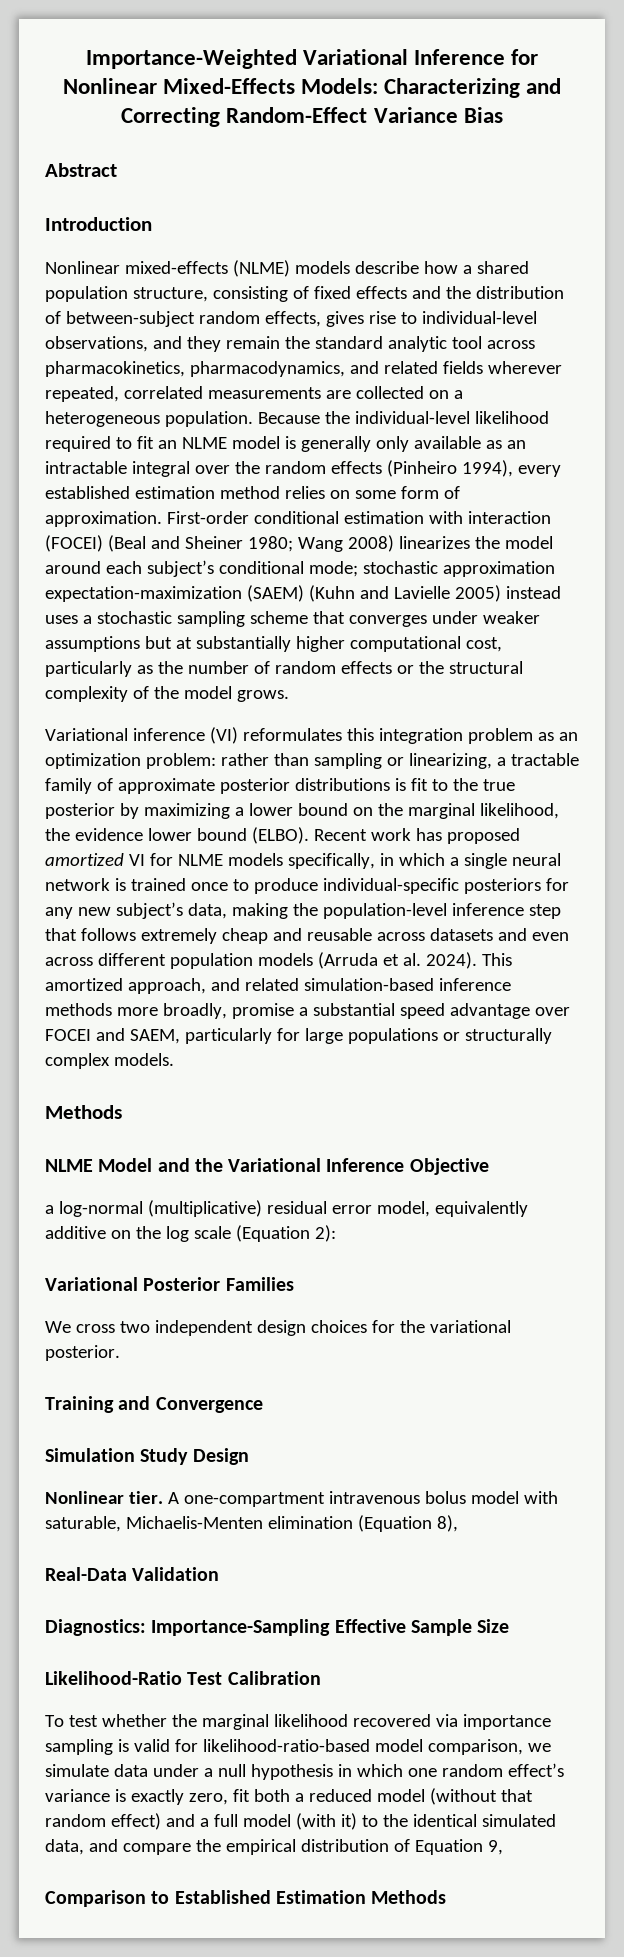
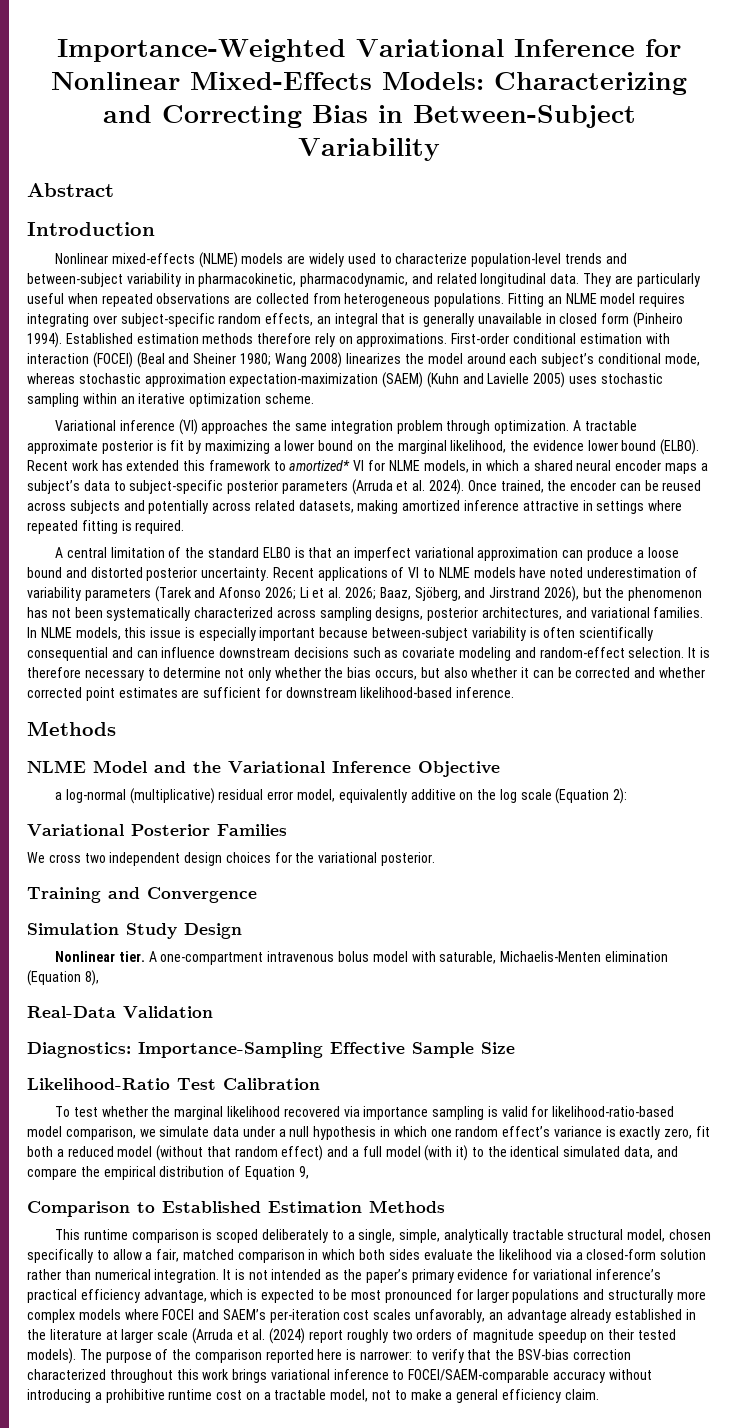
- Importance-Weighted Variational Inference for Nonlinear Mixed-Effects Models: Characterizing and Correcting Random-Effect Variance Bias
+ Importance-Weighted Variational Inference for Nonlinear Mixed-Effects Models: Characterizing and Correcting Bias in Between-Subject Variability
- Nonlinear mixed-effects (NLME) models describe how a shared population structure, consisting of fixed effects and the distribution of between-subject random effects, gives rise to individual-level observations, and they remain the standard analytic tool across pharmacokinetics, pharmacodynamics, and related fields wherever repeated, correlated measurements are collected on a heterogeneous population. Because the individual-level likelihood required to fit an NLME model is generally only available as an intractable integral over the random effects (Pinheiro 1994), every established estimation method relies on some form of approximation.
+ Nonlinear mixed-effects (NLME) models are widely used to characterize population-level trends and between-subject variability in pharmacokinetic, pharmacodynamic, and related longitudinal data. They are particularly useful when repeated observations are collected from heterogeneous populations. Fitting an NLME model requires integrating over subject-specific random effects, an integral that is generally unavailable in closed form (Pinheiro 1994). Established estimation methods therefore rely on approximations.
- First-order conditional estimation with interaction (FOCEI) (Beal and Sheiner 1980; Wang 2008) linearizes the model around each subject’s conditional mode; stochastic approximation expectation-maximization (SAEM) (Kuhn and Lavielle 2005) instead uses a stochastic sampling scheme that converges under weaker assumptions but at substantially higher computational cost, particularly as the number of random effects or the structural complexity of the model grows.
- Variational inference (VI) reformulates this integration problem as an optimization problem: rather than sampling or linearizing, a tractable family of approximate posterior distributions is fit to the true posterior by maximizing a lower bound on the marginal likelihood, the evidence lower bound (ELBO).
+ First-order conditional estimation with interaction (FOCEI) (Beal and Sheiner 1980; Wang 2008) linearizes the model around each subject’s conditional mode, whereas stochastic approximation expectation-maximization (SAEM) (Kuhn and Lavielle 2005) uses stochastic sampling within an iterative optimization scheme.
+ Variational inference (VI) approaches the same integration problem through optimization. A tractable approximate posterior is fit by maximizing a lower bound on the marginal likelihood, the evidence lower bound (ELBO).
- Recent work has proposed amortized VI for NLME models specifically, in which a single neural network is trained once to produce individual-specific posteriors for any new subject’s data, making the population-level inference step that follows extremely cheap and reusable across datasets and even across different population models (Arruda et al. 2024). This amortized approach, and related simulation-based inference methods more broadly, promise a substantial speed advantage over FOCEI and SAEM, particularly for large populations or structurally complex models.
+ Recent work has extended this framework to amortized* VI for NLME models, in which a shared neural encoder maps a subject’s data to subject-specific posterior parameters (Arruda et al. 2024). Once trained, the encoder can be reused across subjects and potentially across related datasets, making amortized inference attractive in settings where repeated fitting is required.
+ A central limitation of the standard ELBO is that an imperfect variational approximation can produce a loose bound and distorted posterior uncertainty. Recent applications of VI to NLME models have noted underestimation of variability parameters (Tarek and Afonso 2026; Li et al. 2026; Baaz, Sjöberg, and Jirstrand 2026), but the phenomenon has not been systematically characterized across sampling designs, posterior architectures, and variational families. In NLME models, this issue is especially important because between-subject variability is often scientifically consequential and can influence downstream decisions such as covariate modeling and random-effect selection. It is therefore necessary to determine not only whether the bias occurs, but also whether it can be corrected and whether corrected point estimates are sufficient for downstream likelihood-based inference.
+ This runtime comparison is scoped deliberately to a single, simple, analytically tractable structural model, chosen specifically to allow a fair, matched comparison in which both sides evaluate the likelihood via a closed-form solution rather than numerical integration. It is not intended as the paper’s primary evidence for variational inference’s practical efficiency advantage, which is expected to be most pronounced for larger populations and structurally more complex models where FOCEI and SAEM’s per-iteration cost scales unfavorably, an advantage already established in the literature at larger scale (Arruda et al. (2024) report roughly two orders of magnitude speedup on their tested models). The purpose of the comparison reported here is narrower: to verify that the BSV-bias correction characterized throughout this work brings variational inference to FOCEI/SAEM-comparable accuracy without introducing a prohibitive runtime cost on a tractable model, not to make a general efficiency claim.

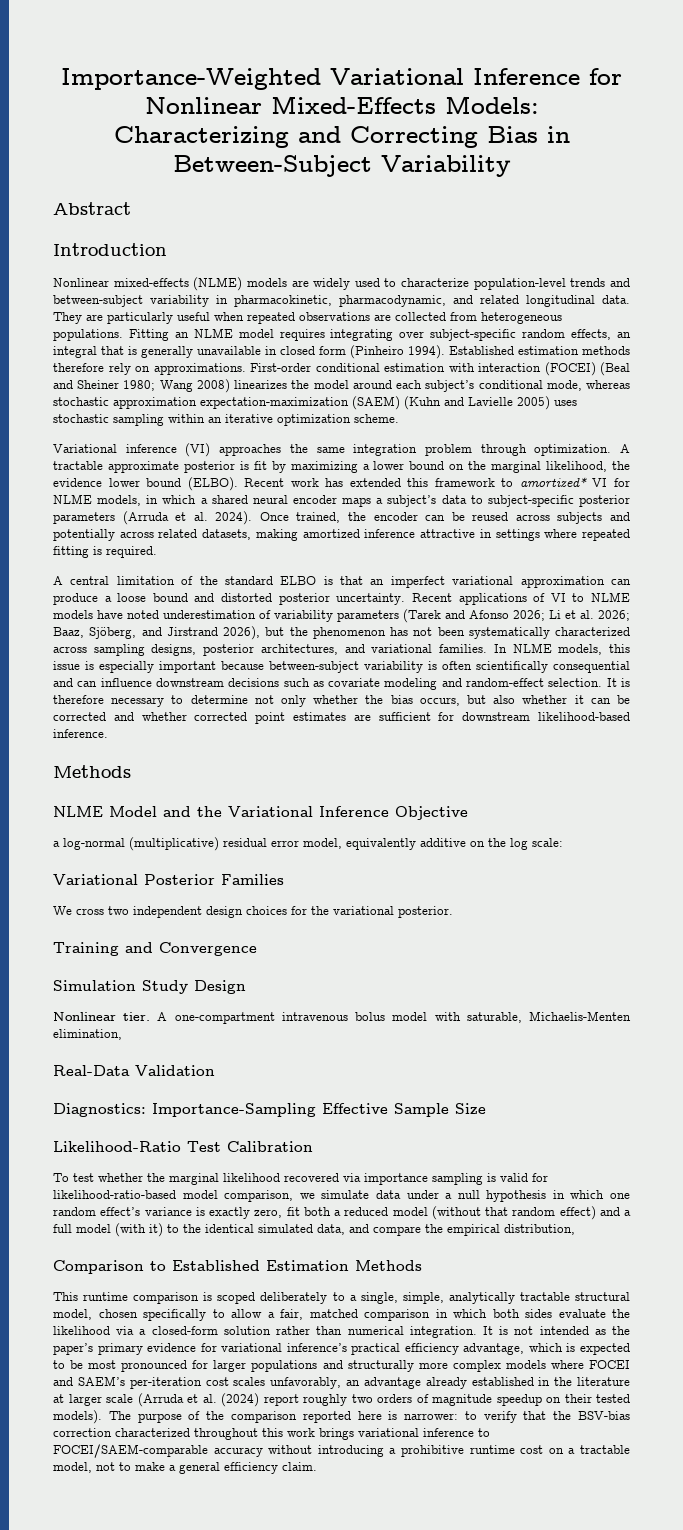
- a log-normal (multiplicative) residual error model, equivalently additive on the log scale (Equation 2):
+ a log-normal (multiplicative) residual error model, equivalently additive on the log scale:
- A one-compartment intravenous bolus model with saturable, Michaelis-Menten elimination (Equation 8),
+ A one-compartment intravenous bolus model with saturable, Michaelis-Menten elimination,
- To test whether the marginal likelihood recovered via importance sampling is valid for likelihood-ratio-based model comparison, we simulate data under a null hypothesis in which one random effect’s variance is exactly zero, fit both a reduced model (without that random effect) and a full model (with it) to the identical simulated data, and compare the empirical distribution of Equation 9,
+ To test whether the marginal likelihood recovered via importance sampling is valid for likelihood-ratio-based model comparison, we simulate data under a null hypothesis in which one random effect’s variance is exactly zero, fit both a reduced model (without that random effect) and a full model (with it) to the identical simulated data, and compare the empirical distribution,

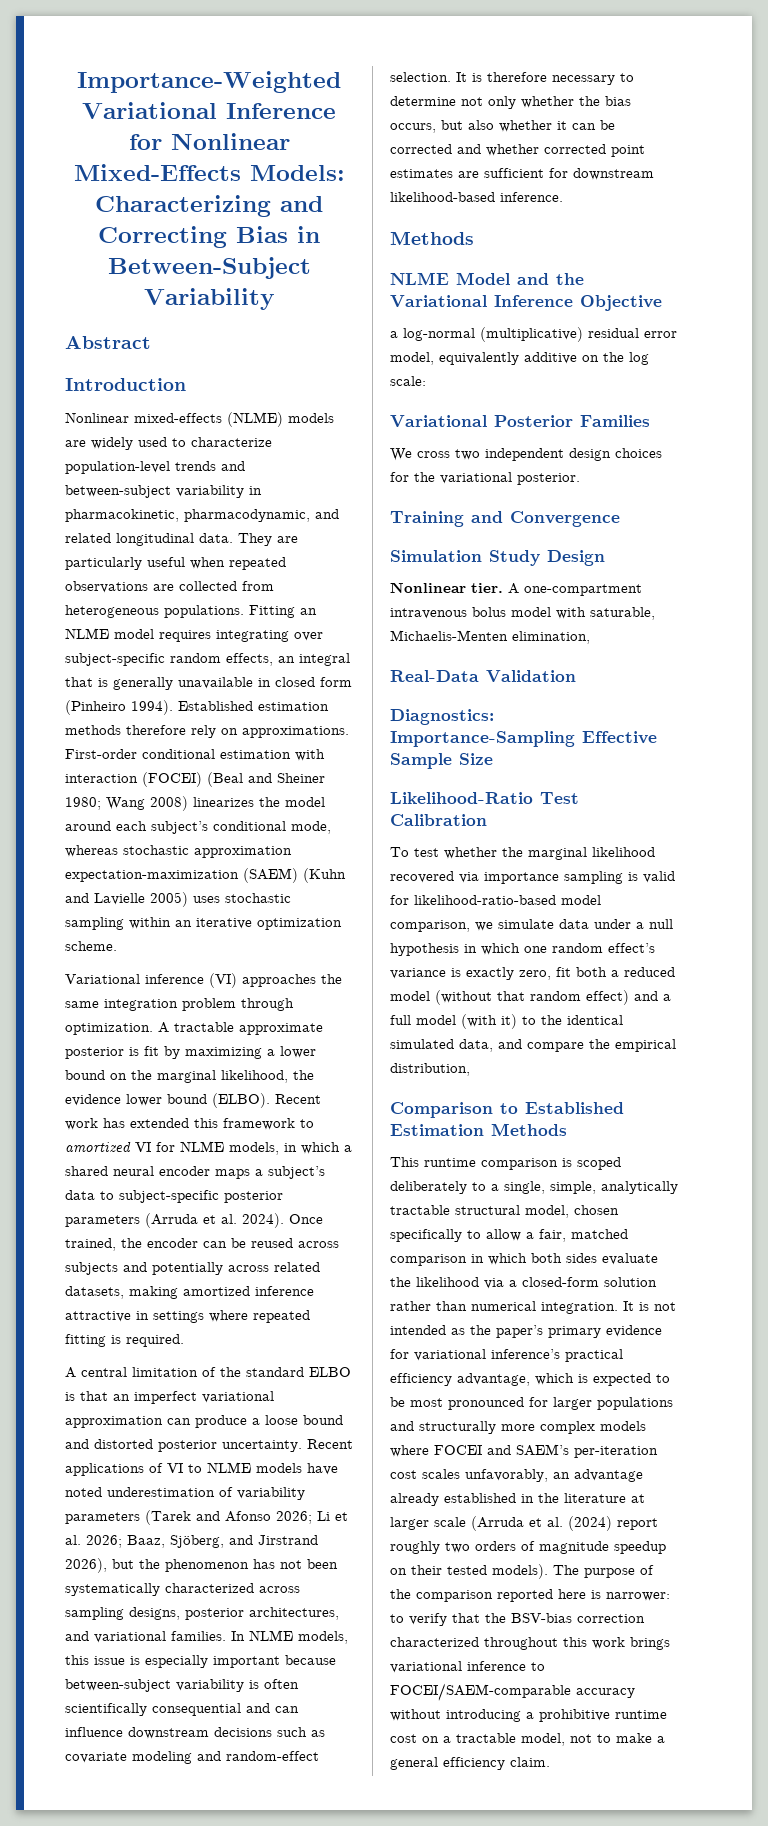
- Recent work has extended this framework to amortized* VI for NLME models, in which a shared neural encoder maps a subject’s data to subject-specific posterior parameters (Arruda et al. 2024).
+ Recent work has extended this framework to amortized VI for NLME models, in which a shared neural encoder maps a subject’s data to subject-specific posterior parameters (Arruda et al. 2024).

